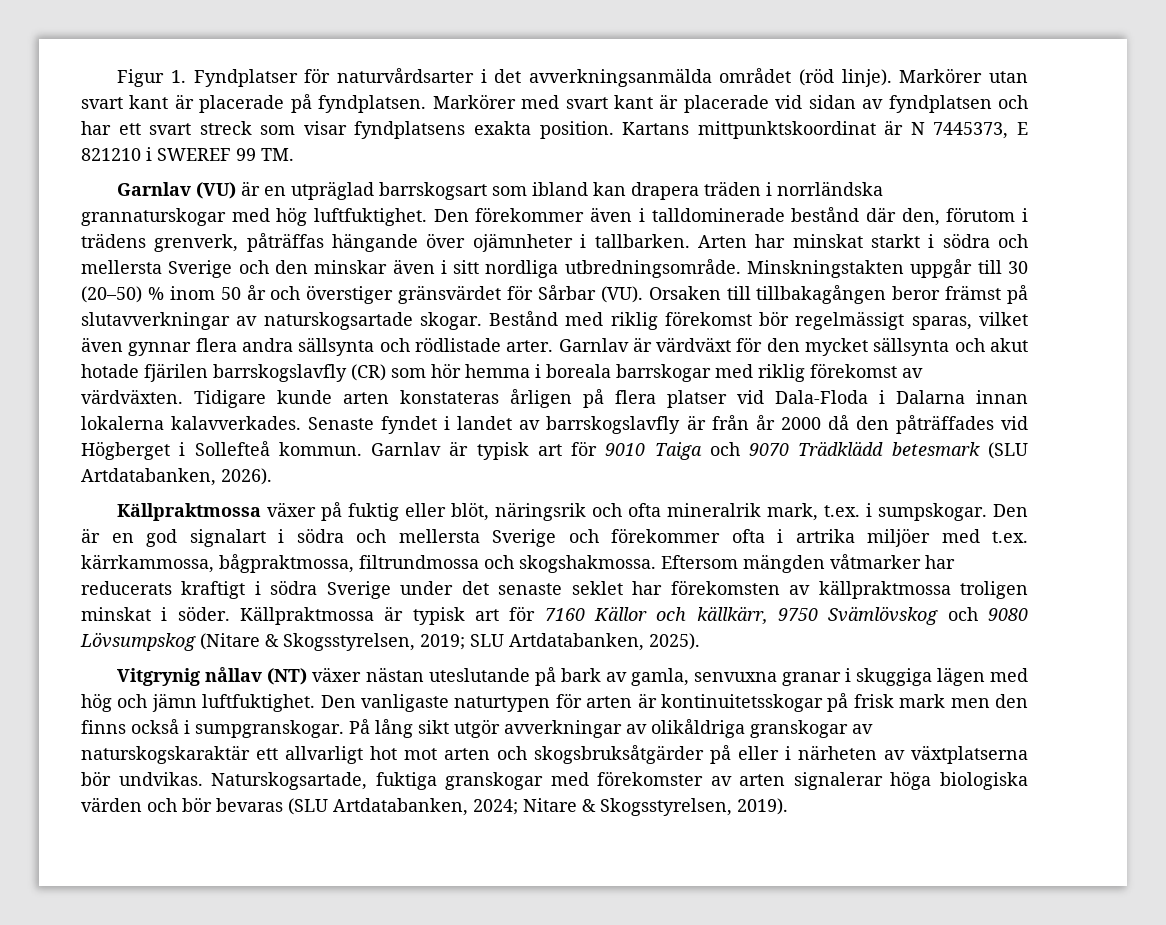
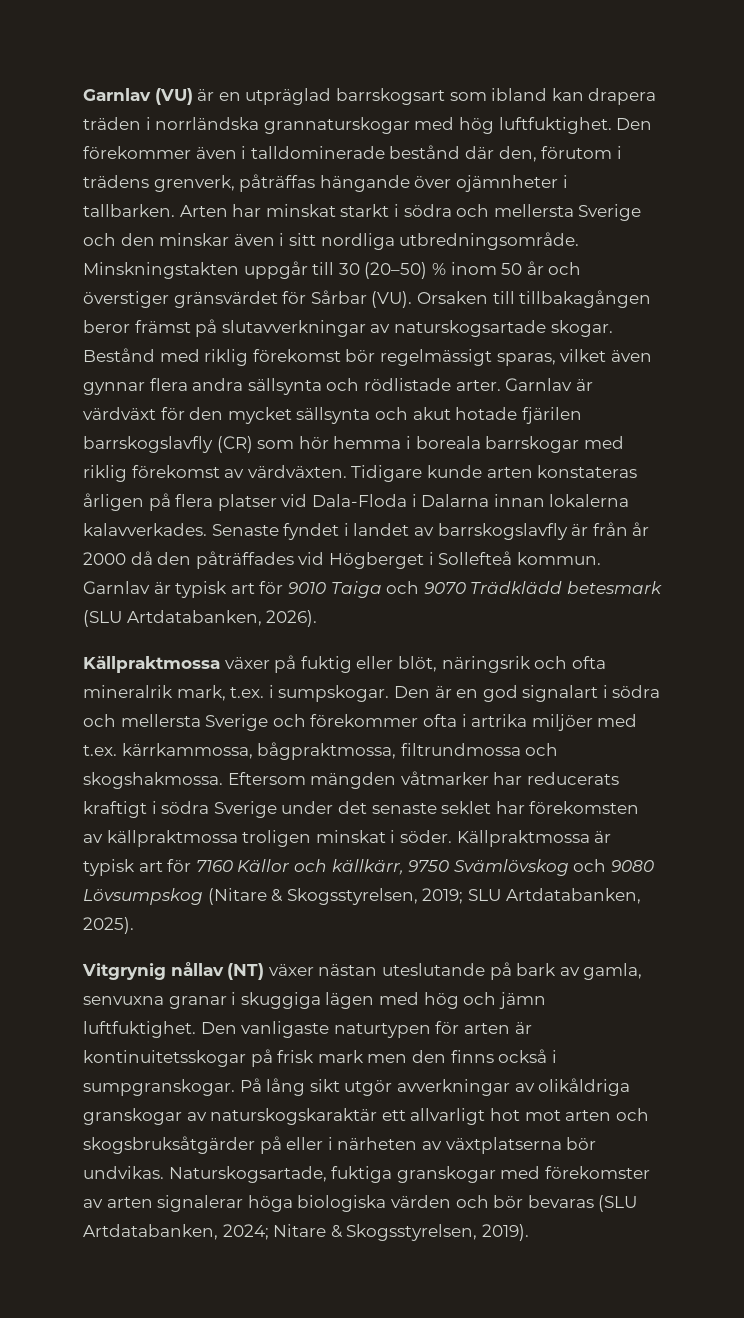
- Figur 1. Fyndplatser för naturvårdsarter i det avverkningsanmälda området (röd linje). Markörer utan svart kant är placerade på fyndplatsen. Markörer med svart kant är placerade vid sidan av fyndplatsen och har ett svart streck som visar fyndplatsens exakta position. Kartans mittpunktskoordinat är N 7445373, E 821210 i SWEREF 99 TM.

